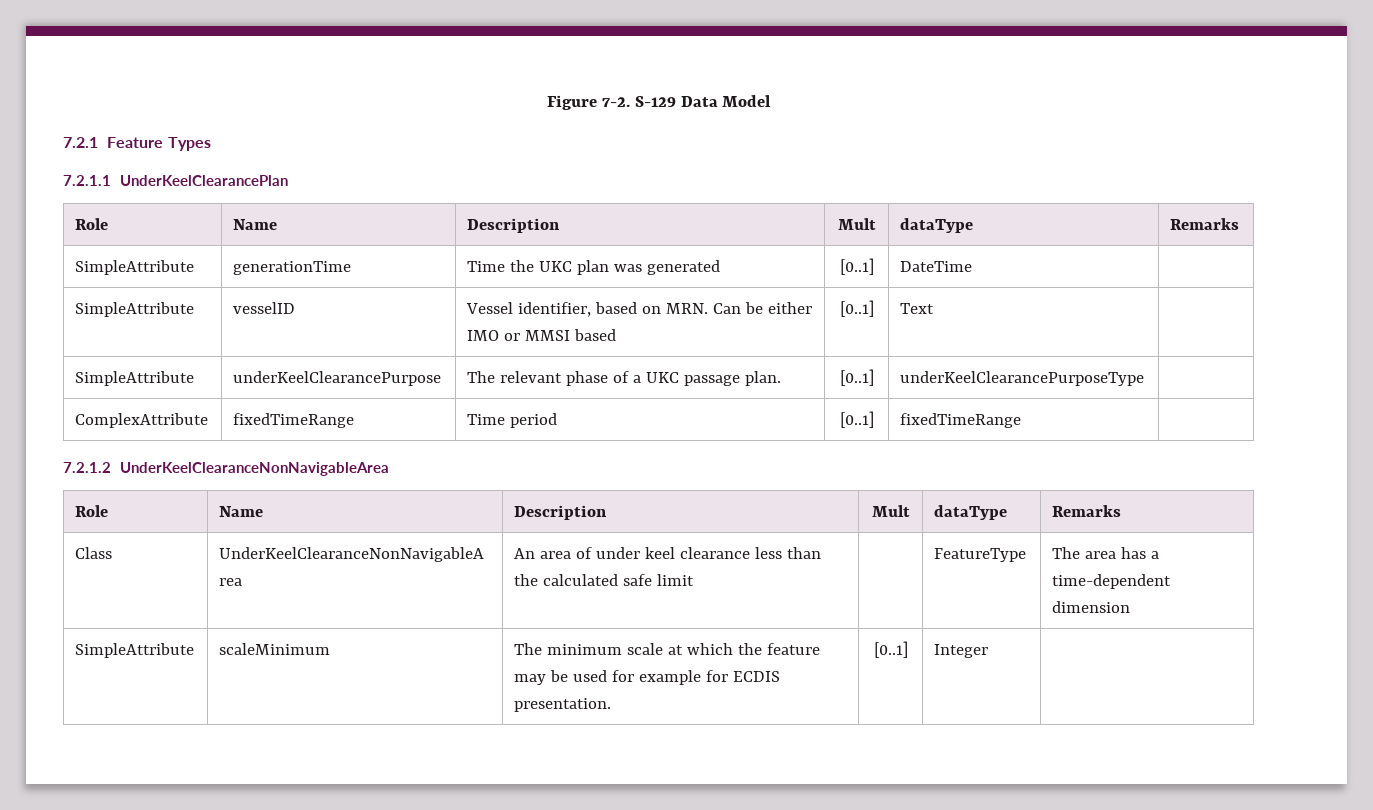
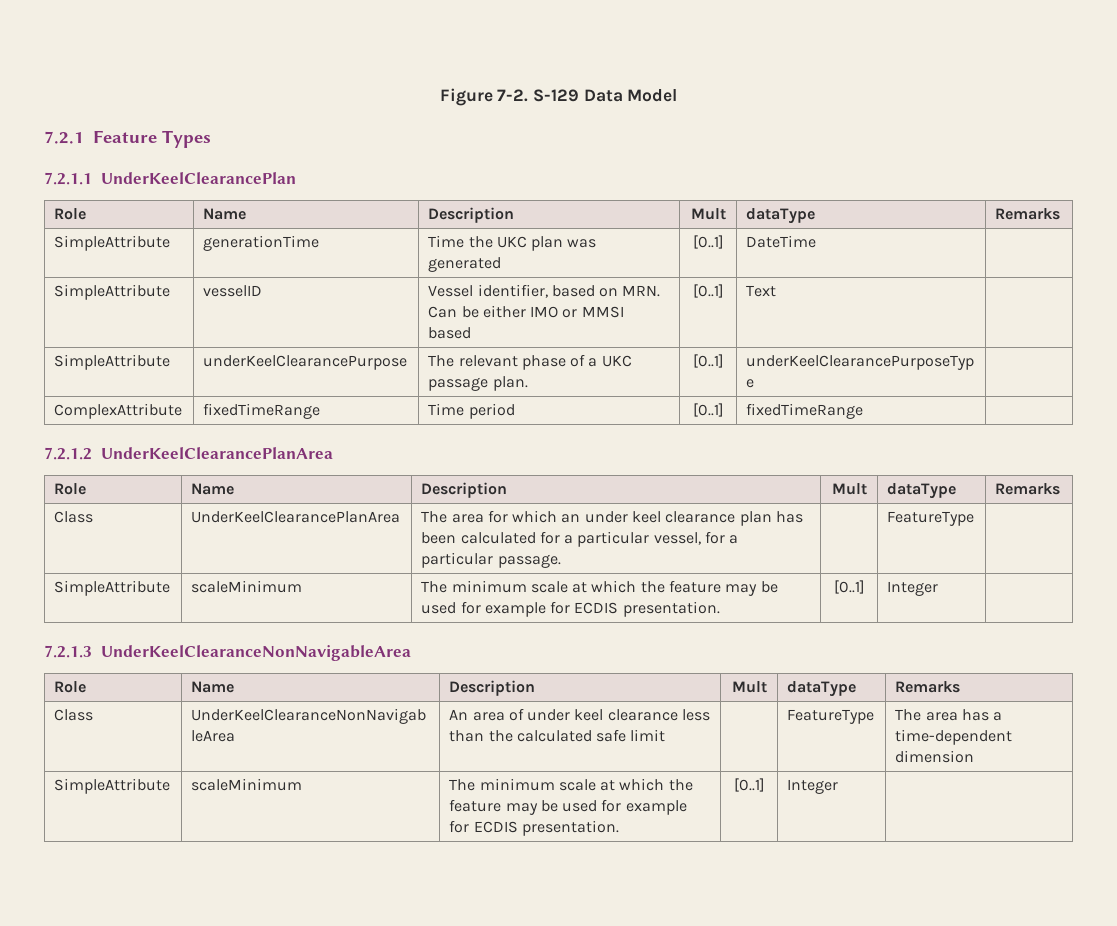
- 7.2.1.2 UnderKeelClearanceNonNavigableArea
+ 7.2.1.2 UnderKeelClearancePlanArea
+ Role | Name | Description | Mult | dataType | Remarks
+ Class | UnderKeelClearancePlanArea | The area for which an under keel clearance plan has been calculated for a particular vessel, for a particular passage. | | FeatureType |
+ SimpleAttribute | scaleMinimum | The minimum scale at which the feature may be used for example for ECDIS presentation. | [0..1] | Integer |
+ 7.2.1.3 UnderKeelClearanceNonNavigableArea

